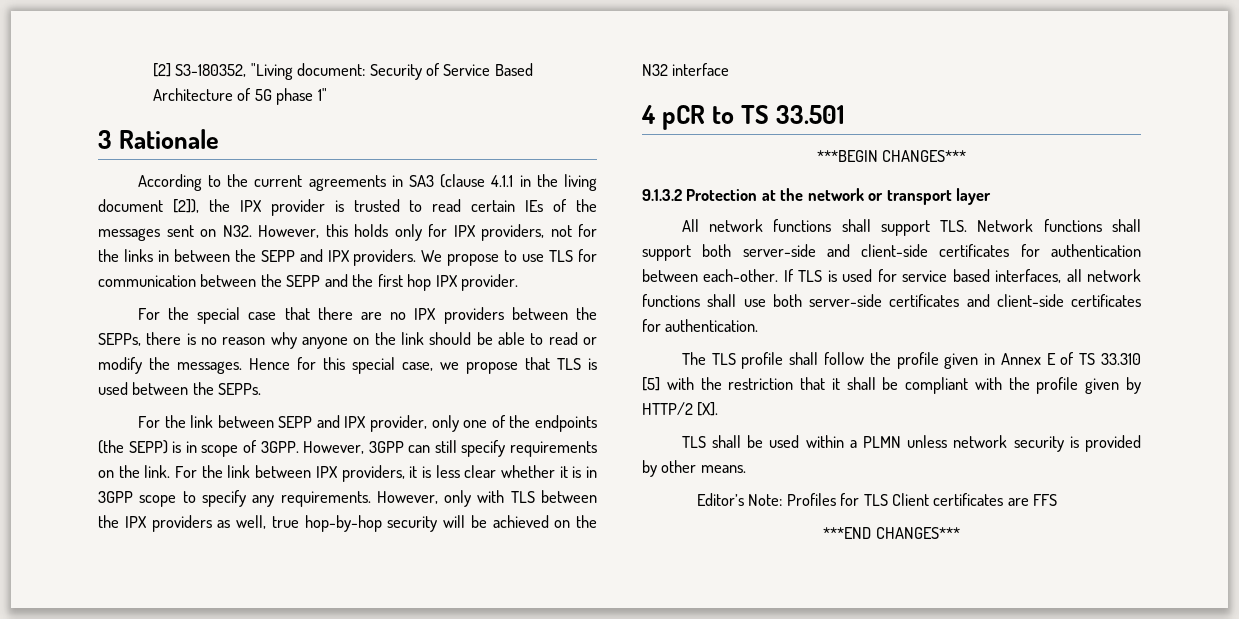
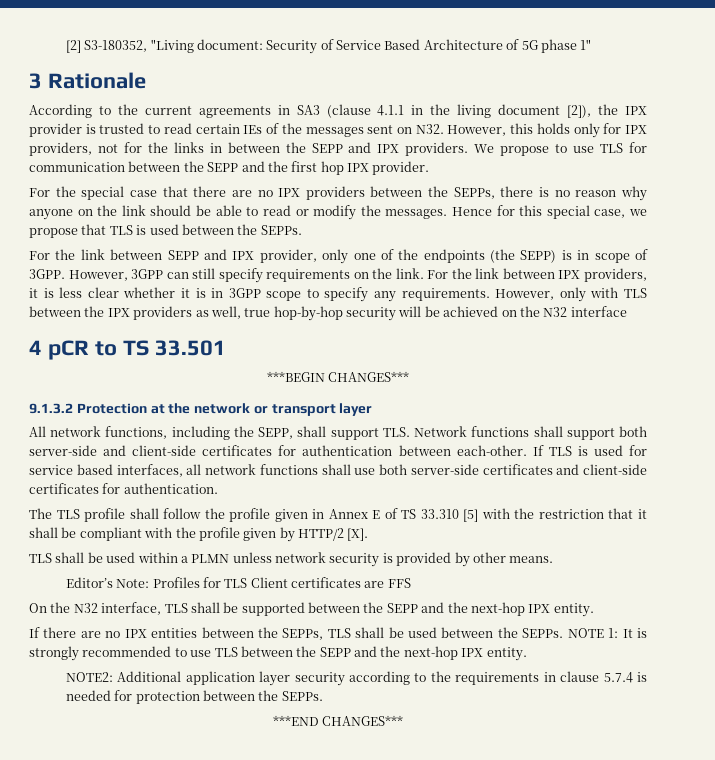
- All network functions shall support TLS. Network functions shall support both server-side and client-side certificates for authentication between each-other.
+ All network functions, including the SEPP, shall support TLS. Network functions shall support both server-side and client-side certificates for authentication between each-other.
+ On the N32 interface, TLS shall be supported between the SEPP and the next-hop IPX entity.
+ If there are no IPX entities between the SEPPs, TLS shall be used between the SEPPs. NOTE 1: It is strongly recommended to use TLS between the SEPP and the next-hop IPX entity.
+ NOTE2: Additional application layer security according to the requirements in clause 5.7.4 is needed for protection between the SEPPs.

